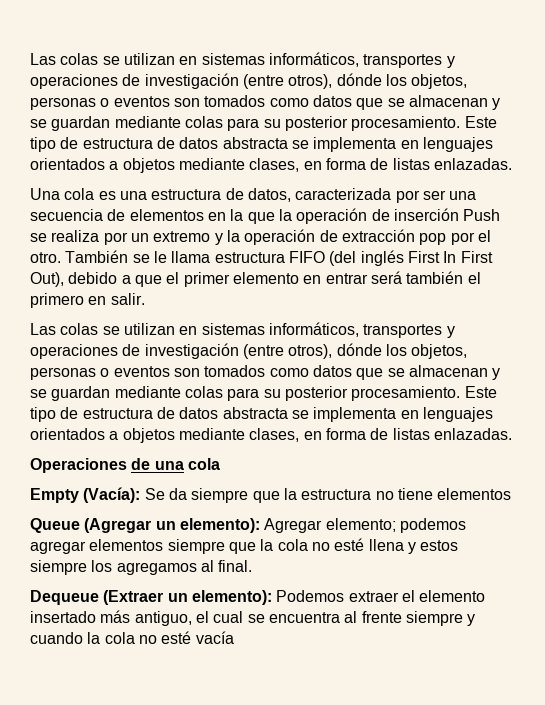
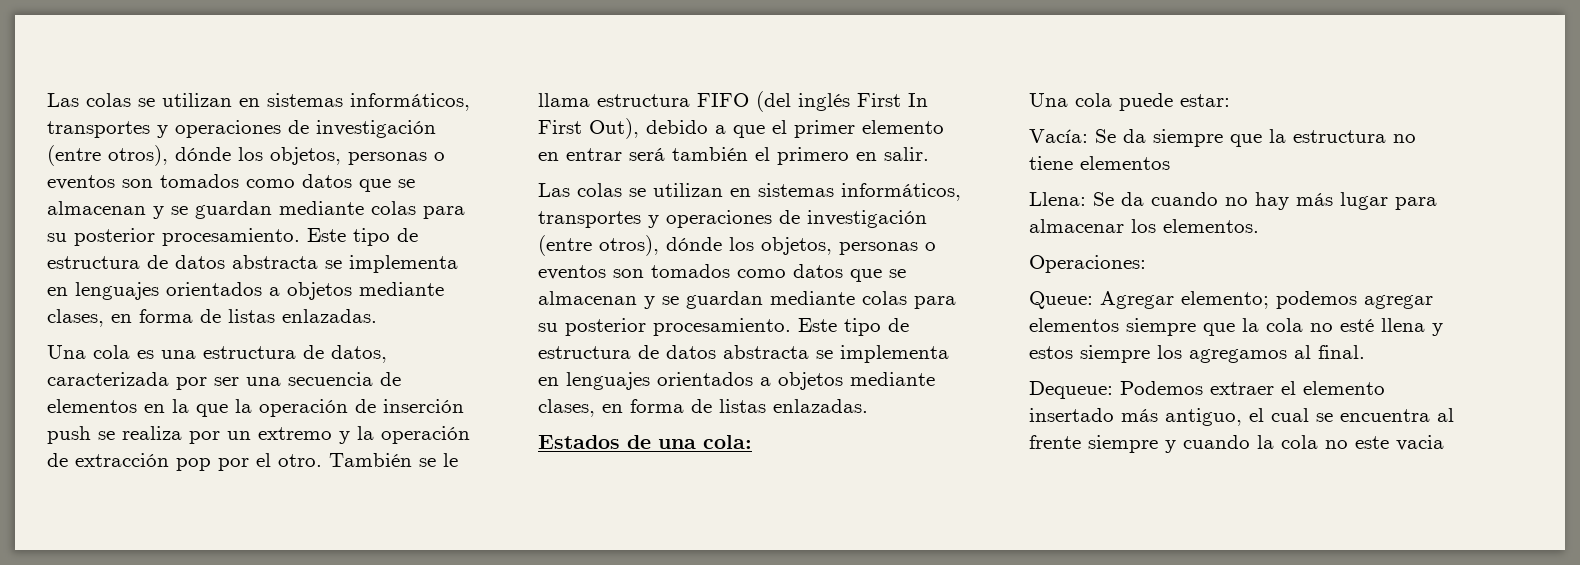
- Una cola es una estructura de datos, caracterizada por ser una secuencia de elementos en la que la operación de inserción Push se realiza por un extremo y la operación de extracción pop por el otro.
+ Una cola es una estructura de datos, caracterizada por ser una secuencia de elementos en la que la operación de inserción push se realiza por un extremo y la operación de extracción pop por el otro.
- Operaciones de una cola
- Empty (Vacía): Se da siempre que la estructura no tiene elementos
+ Estados de una cola:
+ Una cola puede estar:
+ Vacía: Se da siempre que la estructura no tiene elementos
- Queue (Agregar un elemento): Agregar elemento; podemos agregar elementos siempre que la cola no esté llena y estos siempre los agregamos al final.
+ Llena: Se da cuando no hay más lugar para almacenar los elementos.
+ Operaciones:
+ Queue: Agregar elemento; podemos agregar elementos siempre que la cola no esté llena y estos siempre los agregamos al final.
- Dequeue (Extraer un elemento): Podemos extraer el elemento insertado más antiguo, el cual se encuentra al frente siempre y cuando la cola no esté vacía
+ Dequeue: Podemos extraer el elemento insertado más antiguo, el cual se encuentra al frente siempre y cuando la cola no este vacia

